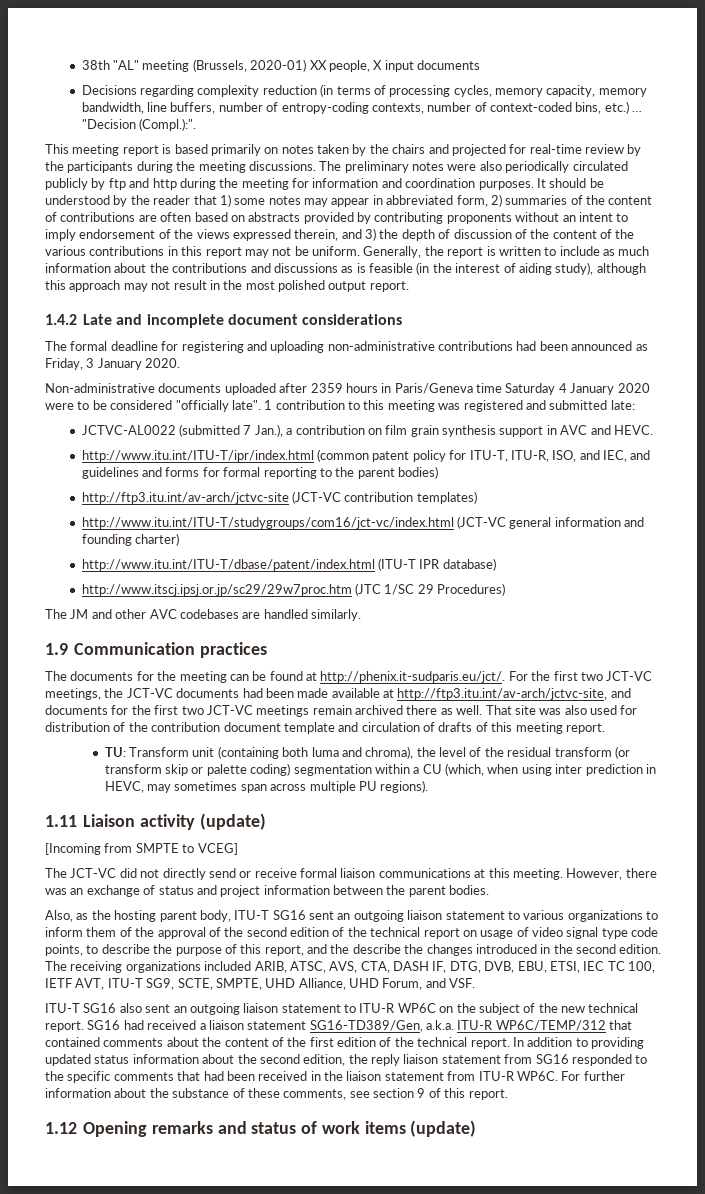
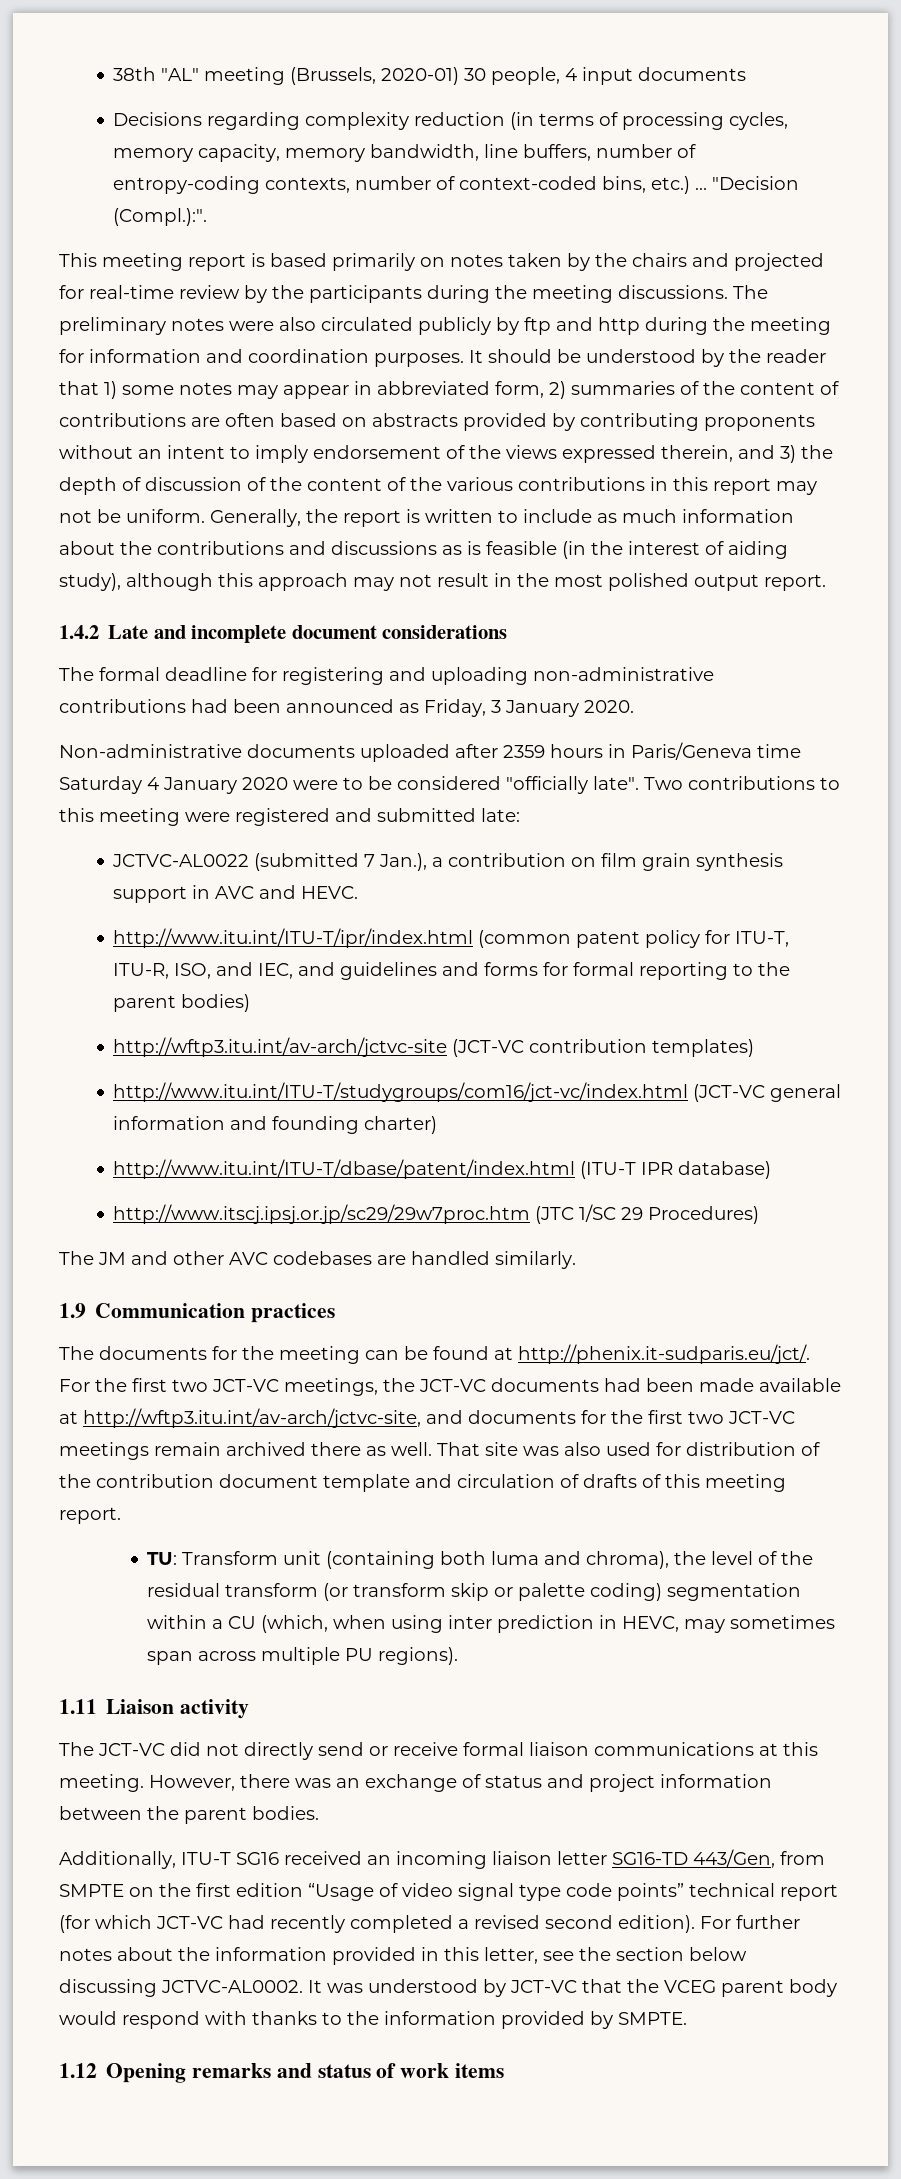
- 38th "AL" meeting (Brussels, 2020-01) XX people, X input documents
+ 38th "AL" meeting (Brussels, 2020-01) 30 people, 4 input documents
- The preliminary notes were also periodically circulated publicly by ftp and http during the meeting for information and coordination purposes.
+ The preliminary notes were also circulated publicly by ftp and http during the meeting for information and coordination purposes.
- 1 contribution to this meeting was registered and submitted late:
+ Two contributions to this meeting were registered and submitted late:
- http://ftp3.itu.int/av-arch/jctvc-site (JCT-VC contribution templates)
+ http://wftp3.itu.int/av-arch/jctvc-site (JCT-VC contribution templates)
- The documents for the meeting can be found at http://phenix.it-sudparis.eu/jct/. For the first two JCT-VC meetings, the JCT-VC documents had been made available at http://ftp3.itu.int/av-arch/jctvc-site, and documents for the first two JCT-VC meetings remain archived there as well.
+ The documents for the meeting can be found at http://phenix.it-sudparis.eu/jct/. For the first two JCT-VC meetings, the JCT-VC documents had been made available at http://wftp3.itu.int/av-arch/jctvc-site, and documents for the first two JCT-VC meetings remain archived there as well.
- 1.11 Liaison activity (update)
- [Incoming from SMPTE to VCEG]
+ 1.11 Liaison activity
- Also, as the hosting parent body, ITU-T SG16 sent an outgoing liaison statement to various organizations to inform them of the approval of the second edition of the technical report on usage of video signal type code points, to describe the purpose of this report, and the describe the changes introduced in the second edition. The receiving organizations included ARIB, ATSC, AVS, CTA, DASH IF, DTG, DVB, EBU, ETSI, IEC TC 100, IETF AVT, ITU-T SG9, SCTE, SMPTE, UHD Alliance, UHD Forum, and VSF.
- ITU-T SG16 also sent an outgoing liaison statement to ITU-R WP6C on the subject of the new technical report. SG16 had received a liaison statement SG16-TD389/Gen, a.k.a. ITU-R WP6C/TEMP/312 that contained comments about the content of the first edition of the technical report. In addition to providing updated status information about the second edition, the reply liaison statement from SG16 responded to the specific comments that had been received in the liaison statement from ITU-R WP6C. For further information about the substance of these comments, see section 9 of this report.
+ Additionally, ITU-T SG16 received an incoming liaison letter SG16-TD 443/Gen, from SMPTE on the first edition “Usage of video signal type code points” technical report (for which JCT-VC had recently completed a revised second edition). For further notes about the information provided in this letter, see the section below discussing JCTVC-AL0002. It was understood by JCT-VC that the VCEG parent body would respond with thanks to the information provided by SMPTE.
- 1.12 Opening remarks and status of work items (update)
+ 1.12 Opening remarks and status of work items

